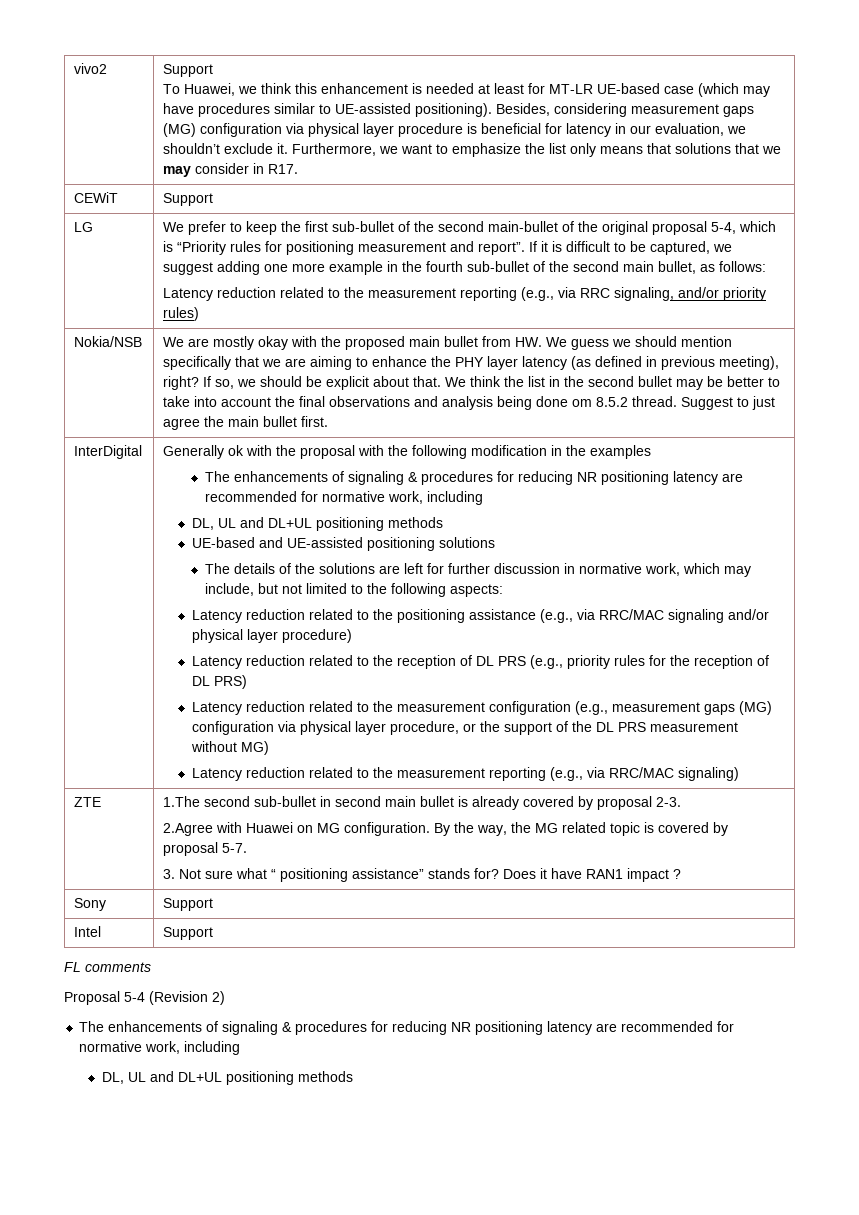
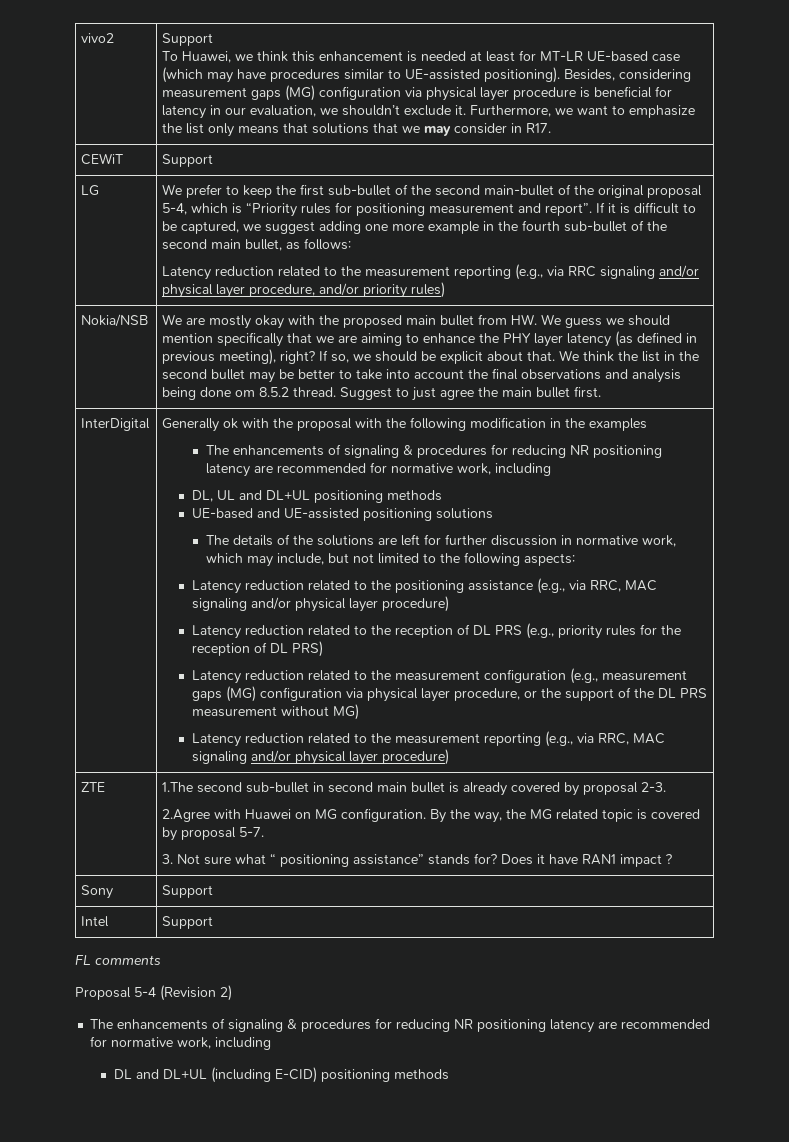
- Latency reduction related to the measurement reporting (e.g., via RRC signaling, and/or priority rules)
+ Latency reduction related to the measurement reporting (e.g., via RRC signaling and/or physical layer procedure, and/or priority rules)
- Latency reduction related to the positioning assistance (e.g., via RRC/MAC signaling and/or physical layer procedure)
+ Latency reduction related to the positioning assistance (e.g., via RRC, MAC signaling and/or physical layer procedure)
- Latency reduction related to the measurement reporting (e.g., via RRC/MAC signaling)
+ Latency reduction related to the measurement reporting (e.g., via RRC, MAC signaling and/or physical layer procedure)
  Proposal 5-4 (Revision 2)
  The enhancements of signaling & procedures for reducing NR positioning latency are recommended for normative work, including
- DL, UL and DL+UL positioning methods
+ DL and DL+UL (including E-CID) positioning methods

